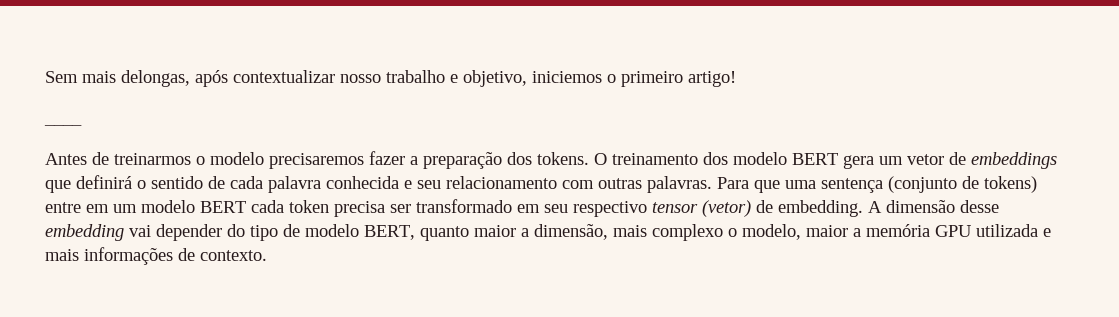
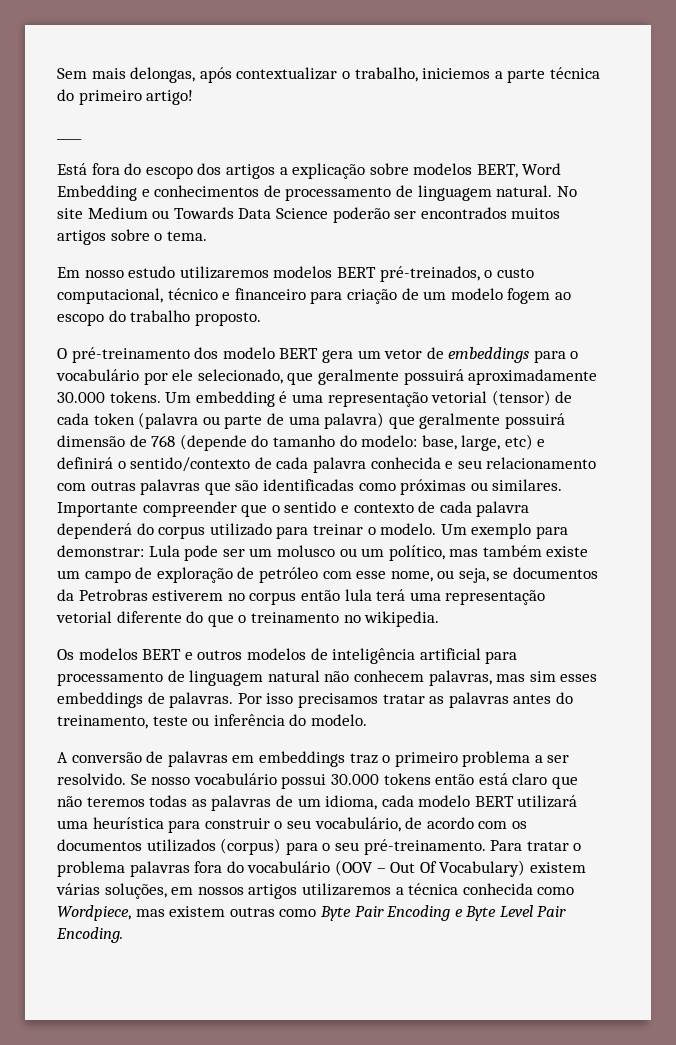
- Sem mais delongas, após contextualizar nosso trabalho e objetivo, iniciemos o primeiro artigo!
+ Sem mais delongas, após contextualizar o trabalho, iniciemos a parte técnica do primeiro artigo!
  ____
- Antes de treinarmos o modelo precisaremos fazer a preparação dos tokens. O treinamento dos modelo BERT gera um vetor de embeddings que definirá o sentido de cada palavra conhecida e seu relacionamento com outras palavras. Para que uma sentença (conjunto de tokens) entre em um modelo BERT cada token precisa ser transformado em seu respectivo tensor (vetor) de embedding. A dimensão desse embedding vai depender do tipo de modelo BERT, quanto maior a dimensão, mais complexo o modelo, maior a memória GPU utilizada e mais informações de contexto.
+ Está fora do escopo dos artigos a explicação sobre modelos BERT, Word Embedding e conhecimentos de processamento de linguagem natural. No site Medium ou Towards Data Science poderão ser encontrados muitos artigos sobre o tema.
+ Em nosso estudo utilizaremos modelos BERT pré-treinados, o custo computacional, técnico e financeiro para criação de um modelo fogem ao escopo do trabalho proposto.
+ O pré-treinamento dos modelo BERT gera um vetor de embeddings para o vocabulário por ele selecionado, que geralmente possuirá aproximadamente 30.000 tokens. Um embedding é uma representação vetorial (tensor) de cada token (palavra ou parte de uma palavra) que geralmente possuirá dimensão de 768 (depende do tamanho do modelo: base, large, etc) e definirá o sentido/contexto de cada palavra conhecida e seu relacionamento com outras palavras que são identificadas como próximas ou similares. Importante compreender que o sentido e contexto de cada palavra dependerá do corpus utilizado para treinar o modelo. Um exemplo para demonstrar: Lula pode ser um molusco ou um político, mas também existe um campo de exploração de petróleo com esse nome, ou seja, se documentos da Petrobras estiverem no corpus então lula terá uma representação vetorial diferente do que o treinamento no wikipedia.
+ Os modelos BERT e outros modelos de inteligência artificial para processamento de linguagem natural não conhecem palavras, mas sim esses embeddings de palavras. Por isso precisamos tratar as palavras antes do treinamento, teste ou inferência do modelo.
+ A conversão de palavras em embeddings traz o primeiro problema a ser resolvido. Se nosso vocabulário possui 30.000 tokens então está claro que não teremos todas as palavras de um idioma, cada modelo BERT utilizará uma heurística para construir o seu vocabulário, de acordo com os documentos utilizados (corpus) para o seu pré-treinamento. Para tratar o problema palavras fora do vocabulário (OOV – Out Of Vocabulary) existem várias soluções, em nossos artigos utilizaremos a técnica conhecida como Wordpiece, mas existem outras como Byte Pair Encoding e Byte Level Pair Encoding.

